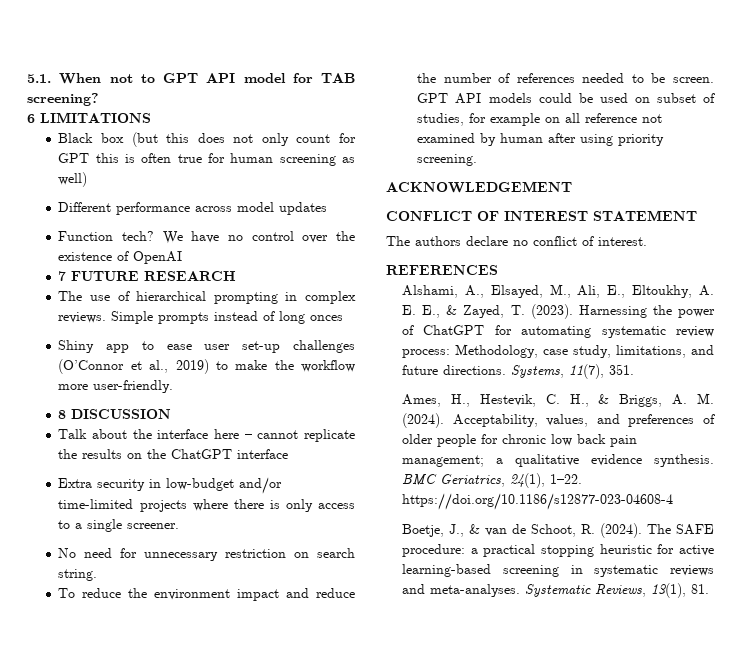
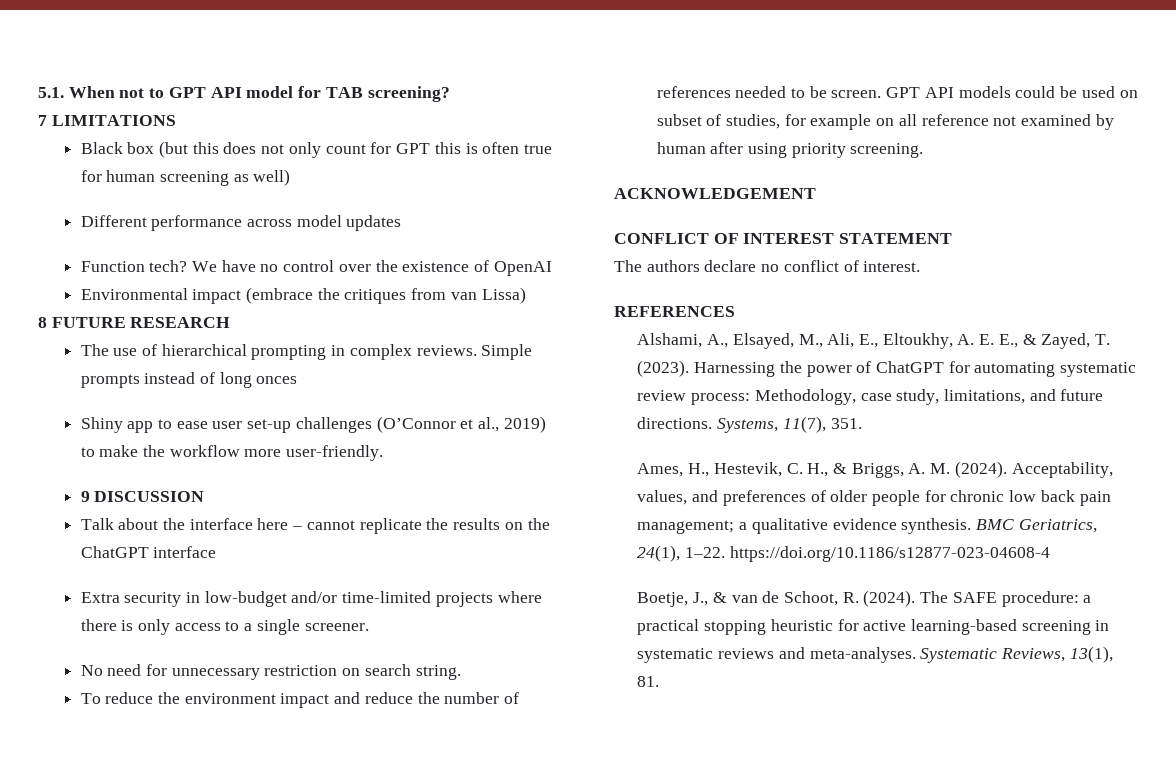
- 6 LIMITATIONS
+ 7 LIMITATIONS
- 7 FUTURE RESEARCH
+ Environmental impact (embrace the critiques from van Lissa)
+ 8 FUTURE RESEARCH
- 8 DISCUSSION
+ 9 DISCUSSION

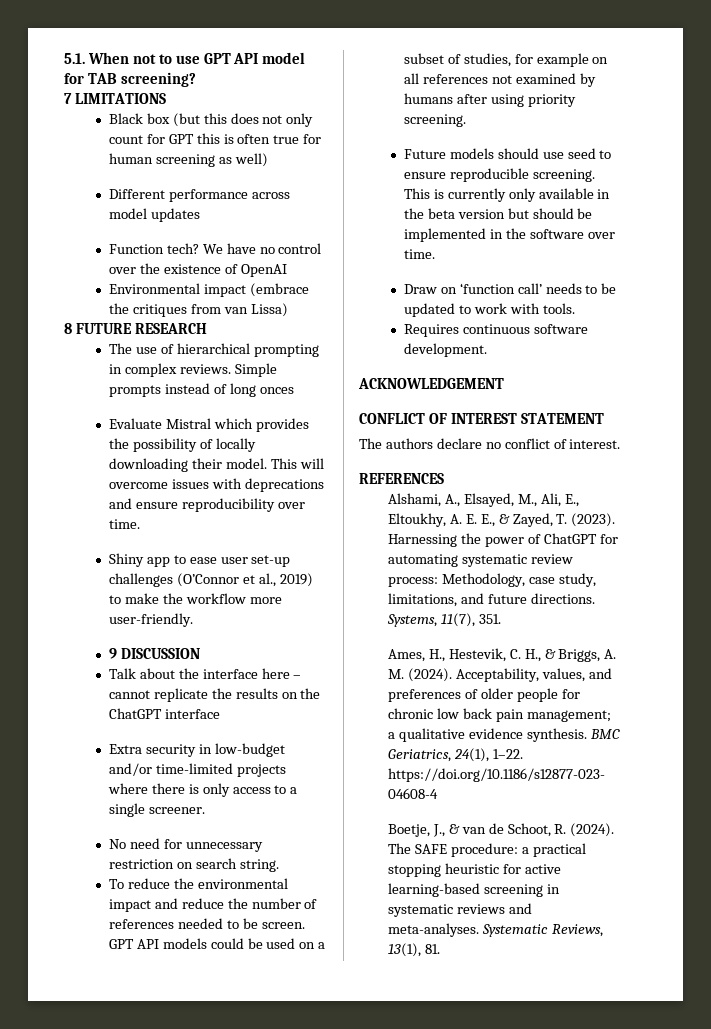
- 5.1. When not to GPT API model for TAB screening?
+ 5.1. When not to use GPT API model for TAB screening?
+ Evaluate Mistral which provides the possibility of locally downloading their model. This will overcome issues with deprecations and ensure reproducibility over time.
- To reduce the environment impact and reduce the number of references needed to be screen.
+ To reduce the environmental impact and reduce the number of references needed to be screen.
- GPT API models could be used on subset of studies, for example on all reference not examined by human after using priority screening.
+ GPT API models could be used on a subset of studies, for example on all references not examined by humans after using priority screening.
+ Future models should use seed to ensure reproducible screening. This is currently only available in the beta version but should be implemented in the software over time.
+ Draw on ‘function call’ needs to be updated to work with tools.
+ Requires continuous software development.

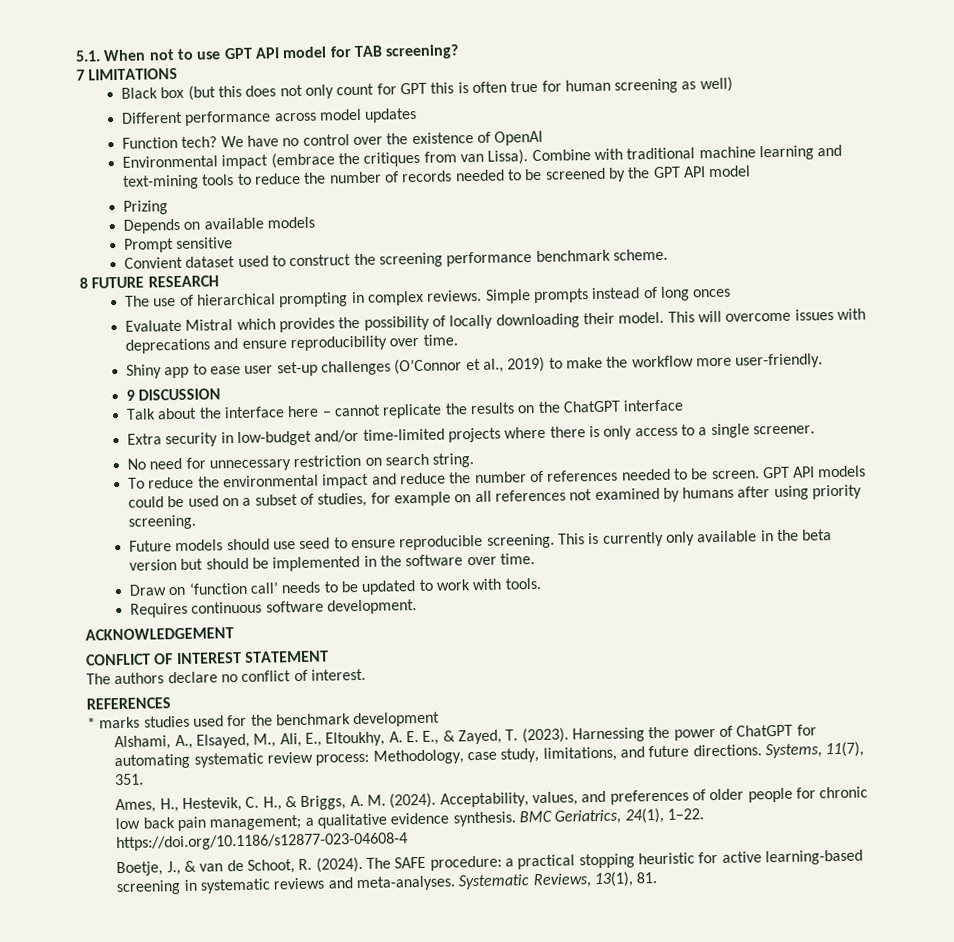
- Environmental impact (embrace the critiques from van Lissa)
+ Environmental impact (embrace the critiques from van Lissa). Combine with traditional machine learning and text-mining tools to reduce the number of records needed to be screened by the GPT API model
+ Prizing
+ Depends on available models
+ Prompt sensitive
+ Convient dataset used to construct the screening performance benchmark scheme.
+ * marks studies used for the benchmark development

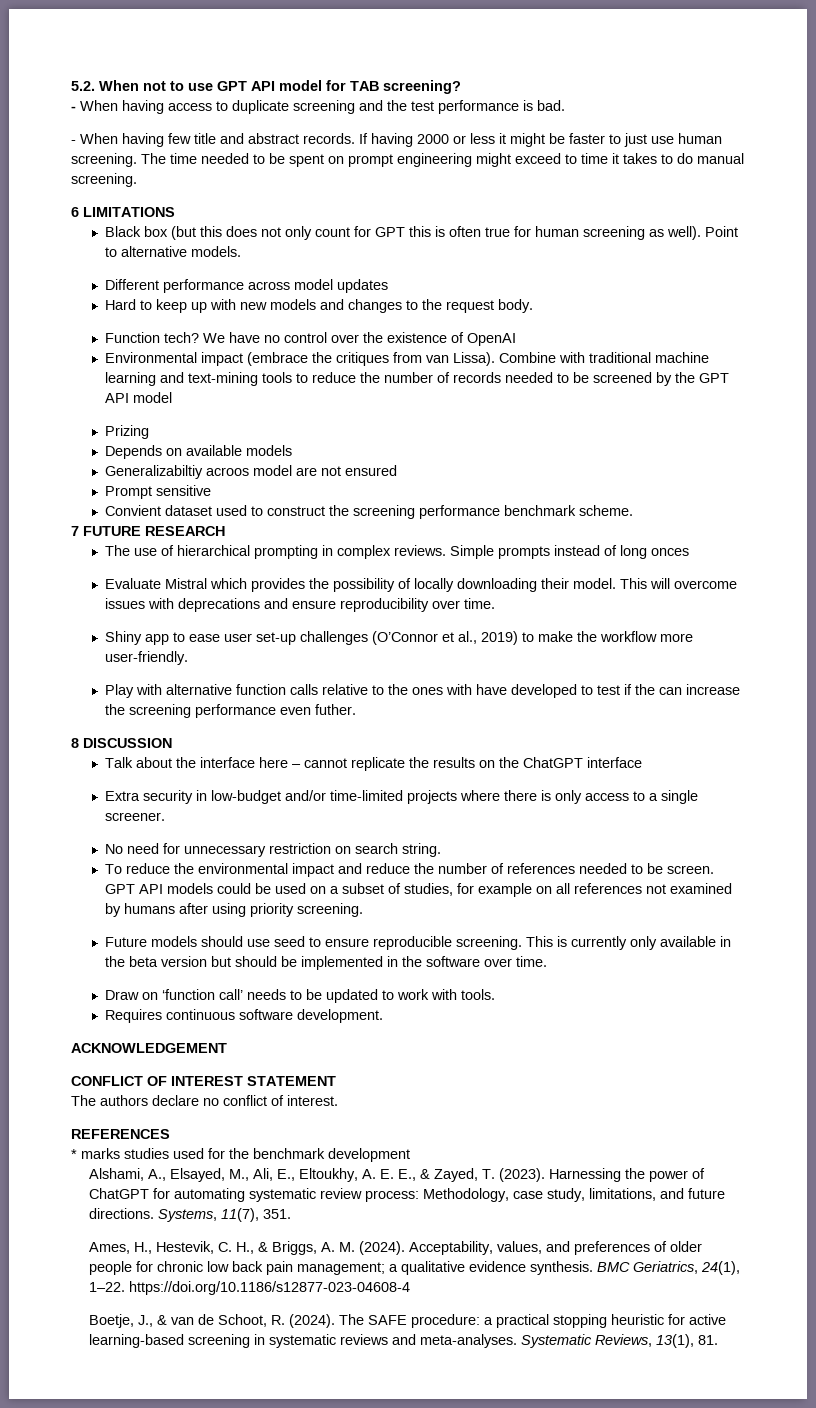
- 5.1. When not to use GPT API model for TAB screening?
+ 5.2. When not to use GPT API model for TAB screening?
- 7 LIMITATIONS
+ - When having access to duplicate screening and the test performance is bad.
+ - When having few title and abstract records. If having 2000 or less it might be faster to just use human screening. The time needed to be spent on prompt engineering might exceed to time it takes to do manual screening.
+ 6 LIMITATIONS
- Black box (but this does not only count for GPT this is often true for human screening as well)
+ Black box (but this does not only count for GPT this is often true for human screening as well). Point to alternative models.
+ Hard to keep up with new models and changes to the request body.
+ Generalizabiltiy acroos model are not ensured
- 8 FUTURE RESEARCH
+ 7 FUTURE RESEARCH
- 9 DISCUSSION
+ Play with alternative function calls relative to the ones with have developed to test if the can increase the screening performance even futher.
+ 8 DISCUSSION

